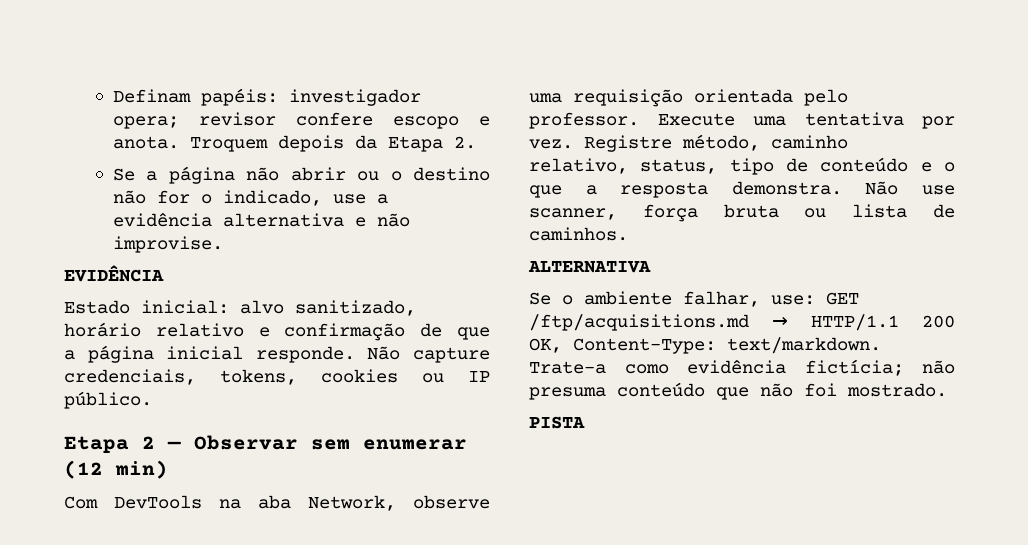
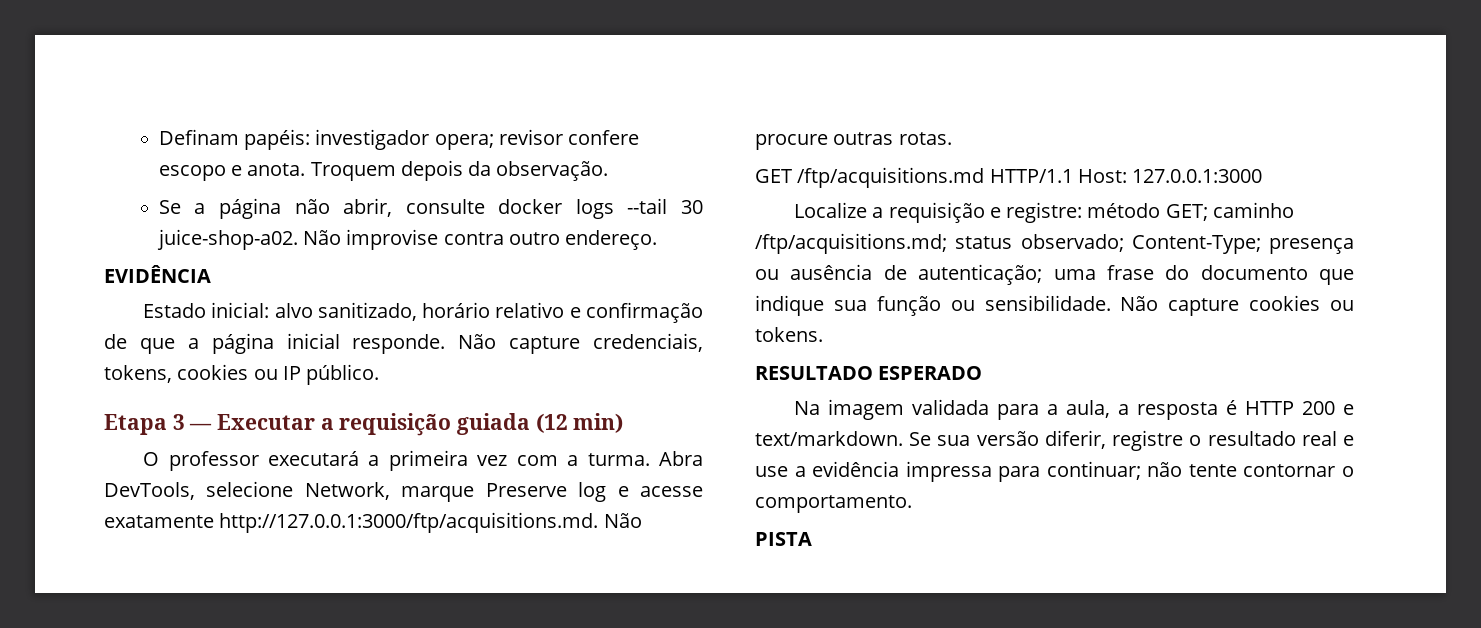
- Troquem depois da Etapa 2.
+ Troquem depois da observação.
- Se a página não abrir ou o destino não for o indicado, use a evidência alternativa e não improvise.
+ Se a página não abrir, consulte docker logs --tail 30 juice-shop-a02. Não improvise contra outro endereço.
- Etapa 2 — Observar sem enumerar (12 min)
- Com DevTools na aba Network, observe uma requisição orientada pelo professor. Execute uma tentativa por vez. Registre método, caminho relativo, status, tipo de conteúdo e o que a resposta demonstra. Não use scanner, força bruta ou lista de caminhos.
- ALTERNATIVA
- Se o ambiente falhar, use: GET /ftp/acquisitions.md → HTTP/1.1 200 OK, Content-Type: text/markdown. Trate-a como evidência fictícia; não presuma conteúdo que não foi mostrado.
+ Etapa 3 — Executar a requisição guiada (12 min)
+ O professor executará a primeira vez com a turma. Abra DevTools, selecione Network, marque Preserve log e acesse exatamente http://127.0.0.1:3000/ftp/acquisitions.md. Não procure outras rotas.
+ GET /ftp/acquisitions.md HTTP/1.1 Host: 127.0.0.1:3000
+ Localize a requisição e registre: método GET; caminho /ftp/acquisitions.md; status observado; Content-Type; presença ou ausência de autenticação; uma frase do documento que indique sua função ou sensibilidade. Não capture cookies ou tokens.
+ RESULTADO ESPERADO
+ Na imagem validada para a aula, a resposta é HTTP 200 e text/markdown. Se sua versão diferir, registre o resultado real e use a evidência impressa para continuar; não tente contornar o comportamento.

